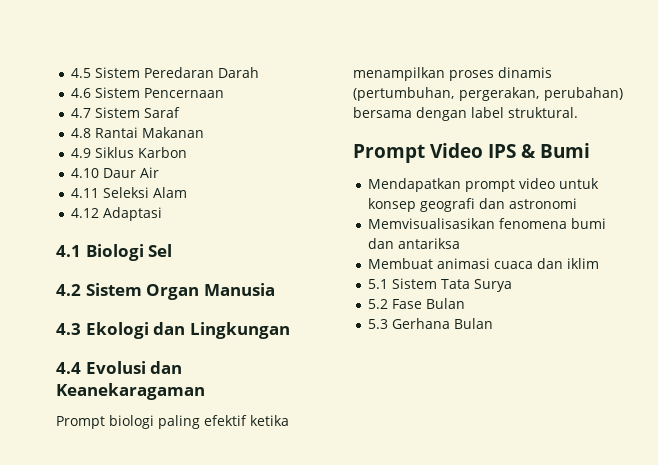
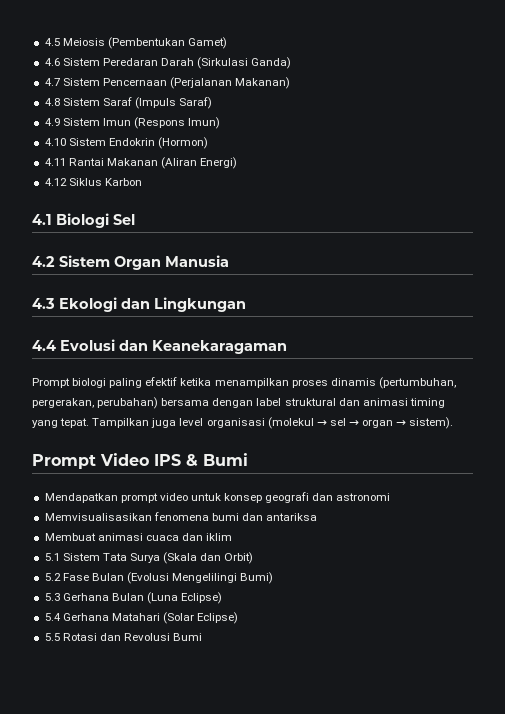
- 4.5 Sistem Peredaran Darah
- 4.6 Sistem Pencernaan
+ 4.5 Meiosis (Pembentukan Gamet)
+ 4.6 Sistem Peredaran Darah (Sirkulasi Ganda)
- 4.7 Sistem Saraf
- 4.8 Rantai Makanan
- 4.9 Siklus Karbon
+ 4.7 Sistem Pencernaan (Perjalanan Makanan)
+ 4.8 Sistem Saraf (Impuls Saraf)
+ 4.9 Sistem Imun (Respons Imun)
+ 4.10 Sistem Endokrin (Hormon)
+ 4.11 Rantai Makanan (Aliran Energi)
+ 4.12 Siklus Karbon
- 4.10 Daur Air
- 4.11 Seleksi Alam
- 4.12 Adaptasi
- Prompt biologi paling efektif ketika menampilkan proses dinamis (pertumbuhan, pergerakan, perubahan) bersama dengan label struktural.
+ Prompt biologi paling efektif ketika menampilkan proses dinamis (pertumbuhan, pergerakan, perubahan) bersama dengan label struktural dan animasi timing yang tepat. Tampilkan juga level organisasi (molekul → sel → organ → sistem).
- 5.1 Sistem Tata Surya
+ 5.1 Sistem Tata Surya (Skala dan Orbit)
- 5.2 Fase Bulan
+ 5.2 Fase Bulan (Evolusi Mengelilingi Bumi)
- 5.3 Gerhana Bulan
+ 5.3 Gerhana Bulan (Luna Eclipse)
+ 5.4 Gerhana Matahari (Solar Eclipse)
+ 5.5 Rotasi dan Revolusi Bumi

